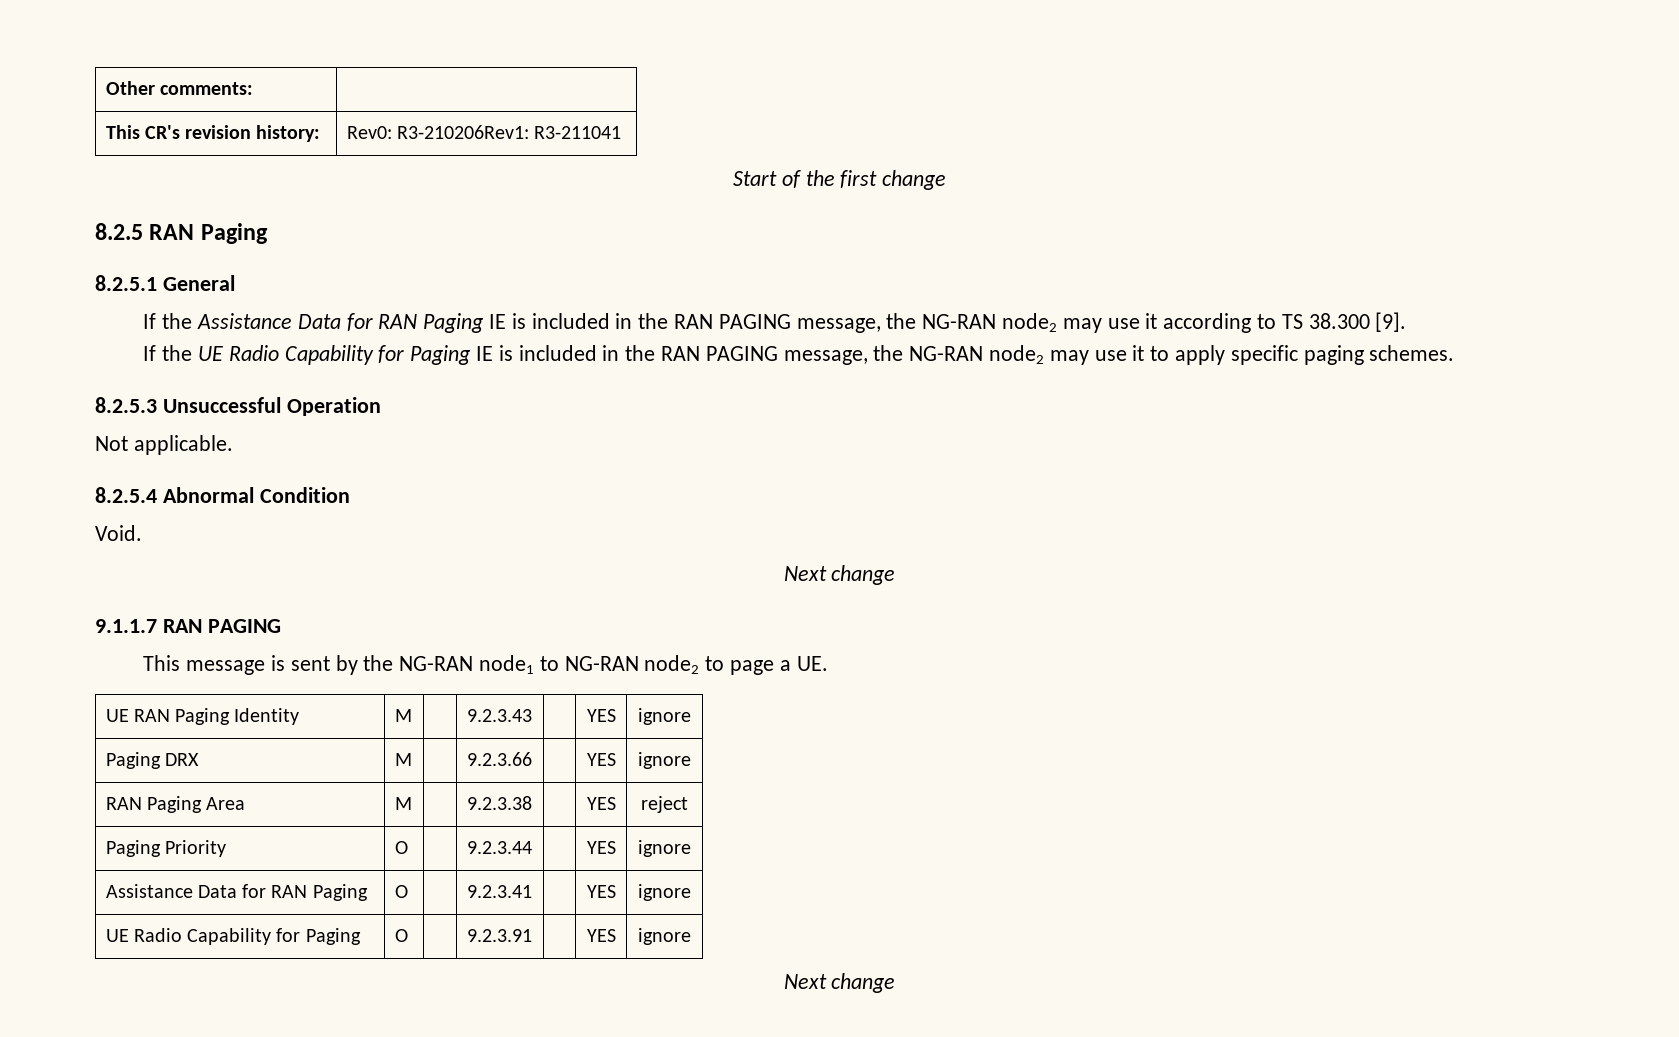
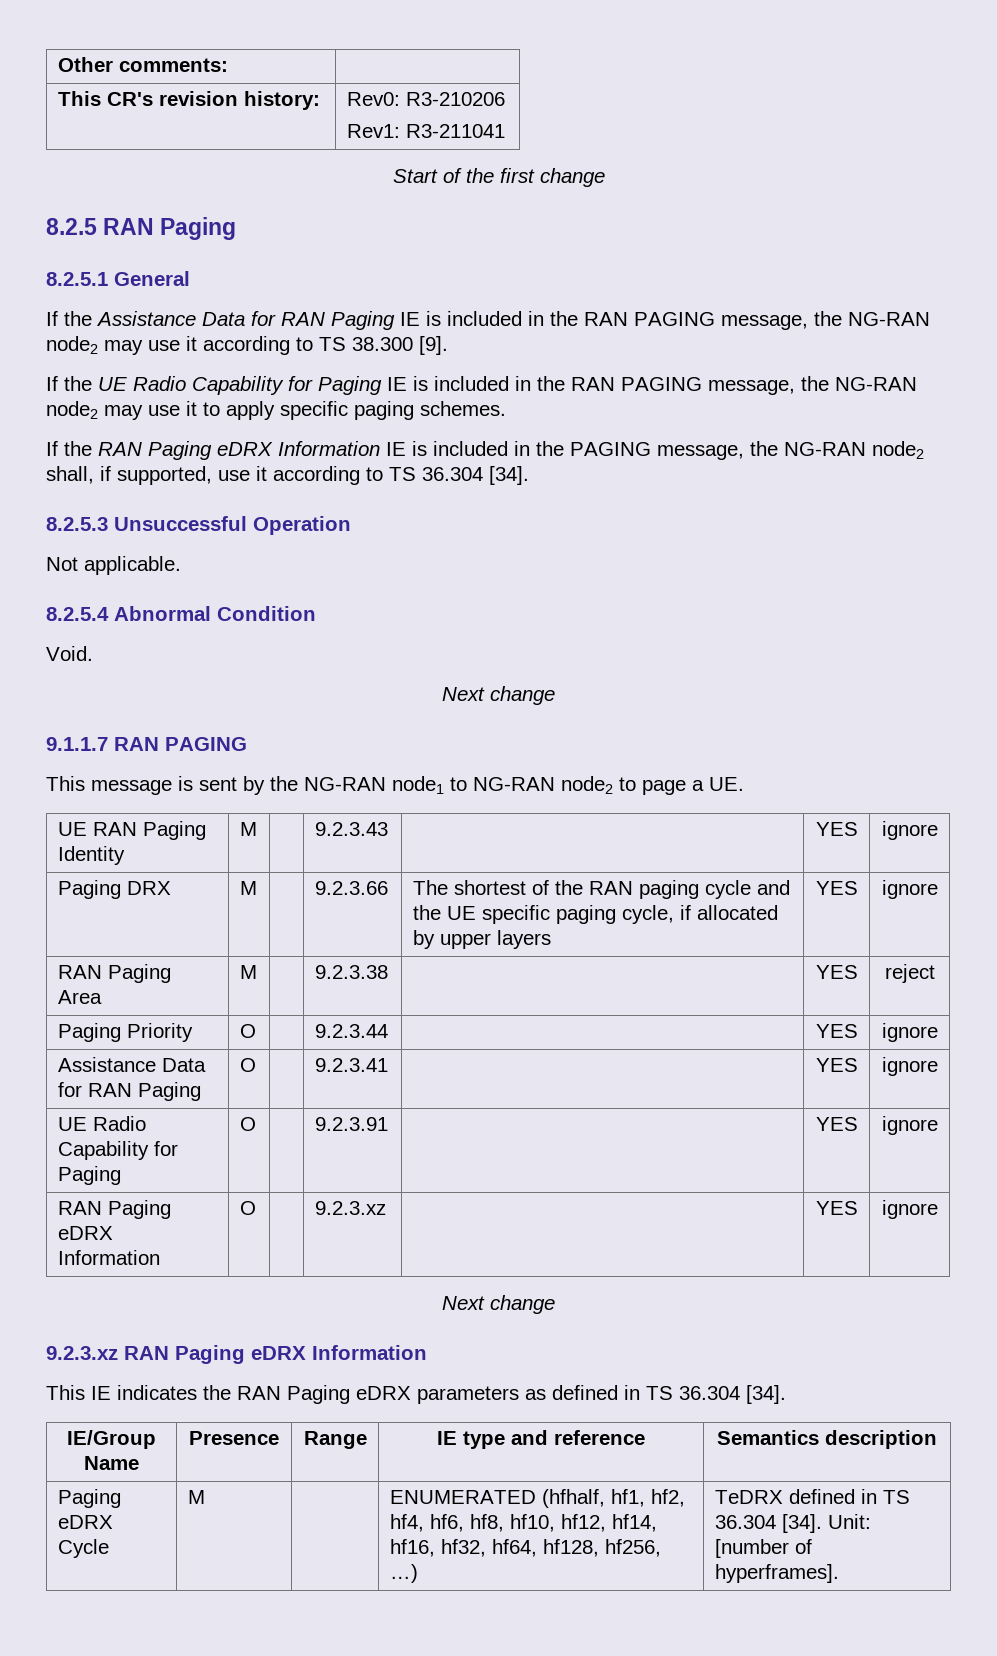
- This CR's revision history: | Rev0: R3-210206Rev1: R3-211041
+ This CR's revision history: | Rev0: R3-210206
+ Rev1: R3-211041
+ If the RAN Paging eDRX Information IE is included in the PAGING message, the NG-RAN node2 shall, if supported, use it according to TS 36.304 [34].
- Paging DRX | M | | 9.2.3.66 | | YES | ignore
+ Paging DRX | M | | 9.2.3.66 | The shortest of the RAN paging cycle and the UE specific paging cycle, if allocated by upper layers | YES | ignore
  UE Radio Capability for Paging | O | | 9.2.3.91 | | YES | ignore
+ RAN Paging eDRX Information | O | | 9.2.3.xz | | YES | ignore
  Next change
+ 9.2.3.xz RAN Paging eDRX Information
+ This IE indicates the RAN Paging eDRX parameters as defined in TS 36.304 [34].
+ IE/Group Name | Presence | Range | IE type and reference | Semantics description
+ Paging eDRX Cycle | M | | ENUMERATED (hfhalf, hf1, hf2, hf4, hf6, hf8, hf10, hf12, hf14, hf16, hf32, hf64, hf128, hf256, …) | TeDRX defined in TS 36.304 [34]. Unit: [number of hyperframes].

